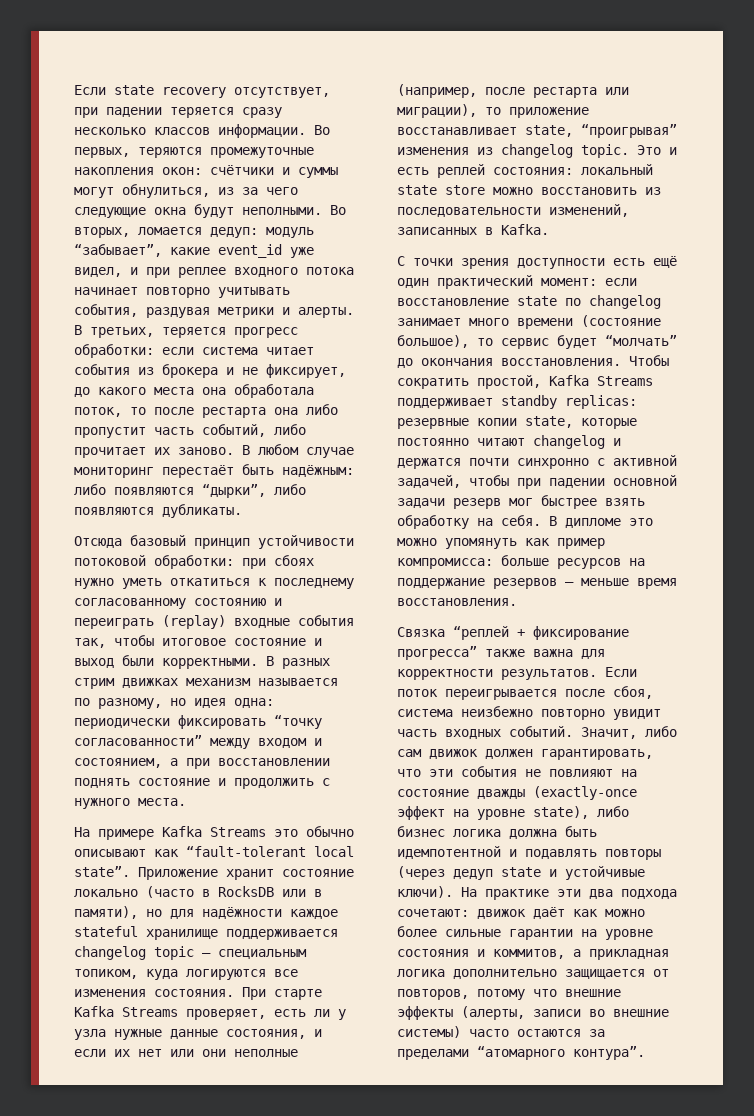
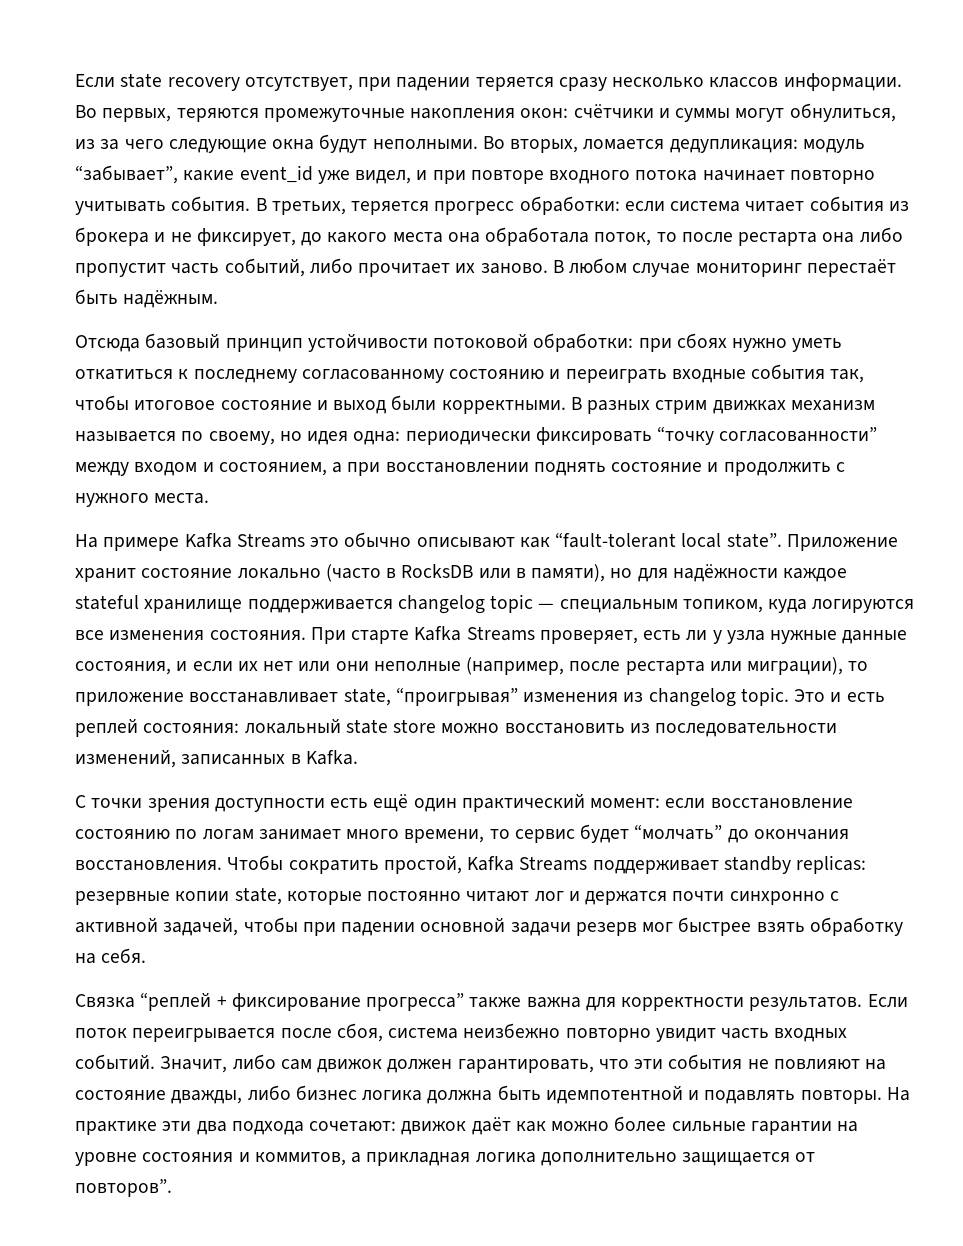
- Во вторых, ломается дедуп: модуль “забывает”, какие event_id уже видел, и при реплее входного потока начинает повторно учитывать события, раздувая метрики и алерты.
+ Во вторых, ломается дедупликация: модуль “забывает”, какие event_id уже видел, и при повторе входного потока начинает повторно учитывать события.
- В любом случае мониторинг перестаёт быть надёжным: либо появляются “дырки”, либо появляются дубликаты.
+ В любом случае мониторинг перестаёт быть надёжным.
- Отсюда базовый принцип устойчивости потоковой обработки: при сбоях нужно уметь откатиться к последнему согласованному состоянию и переиграть (replay) входные события так, чтобы итоговое состояние и выход были корректными.
+ Отсюда базовый принцип устойчивости потоковой обработки: при сбоях нужно уметь откатиться к последнему согласованному состоянию и переиграть входные события так, чтобы итоговое состояние и выход были корректными.
- В разных стрим движках механизм называется по разному, но идея одна: периодически фиксировать “точку согласованности” между входом и состоянием, а при восстановлении поднять состояние и продолжить с нужного места.
+ В разных стрим движках механизм называется по своему, но идея одна: периодически фиксировать “точку согласованности” между входом и состоянием, а при восстановлении поднять состояние и продолжить с нужного места.
- С точки зрения доступности есть ещё один практический момент: если восстановление state по changelog занимает много времени (состояние большое), то сервис будет “молчать” до окончания восстановления.
+ С точки зрения доступности есть ещё один практический момент: если восстановление состоянию по логам занимает много времени, то сервис будет “молчать” до окончания восстановления.
- Чтобы сократить простой, Kafka Streams поддерживает standby replicas: резервные копии state, которые постоянно читают changelog и держатся почти синхронно с активной задачей, чтобы при падении основной задачи резерв мог быстрее взять обработку на себя. В дипломе это можно упомянуть как пример компромисса: больше ресурсов на поддержание резервов — меньше время восстановления.
+ Чтобы сократить простой, Kafka Streams поддерживает standby replicas: резервные копии state, которые постоянно читают лог и держатся почти синхронно с активной задачей, чтобы при падении основной задачи резерв мог быстрее взять обработку на себя.
- Значит, либо сам движок должен гарантировать, что эти события не повлияют на состояние дважды (exactly-once эффект на уровне state), либо бизнес логика должна быть идемпотентной и подавлять повторы (через дедуп state и устойчивые ключи).
+ Значит, либо сам движок должен гарантировать, что эти события не повлияют на состояние дважды, либо бизнес логика должна быть идемпотентной и подавлять повторы.
- На практике эти два подхода сочетают: движок даёт как можно более сильные гарантии на уровне состояния и коммитов, а прикладная логика дополнительно защищается от повторов, потому что внешние эффекты (алерты, записи во внешние системы) часто остаются за пределами “атомарного контура”.
+ На практике эти два подхода сочетают: движок даёт как можно более сильные гарантии на уровне состояния и коммитов, а прикладная логика дополнительно защищается от повторов”.

